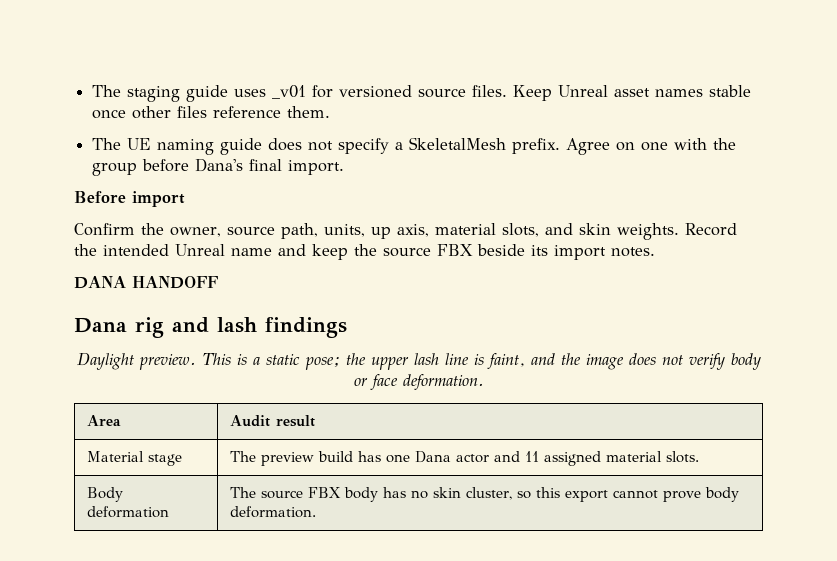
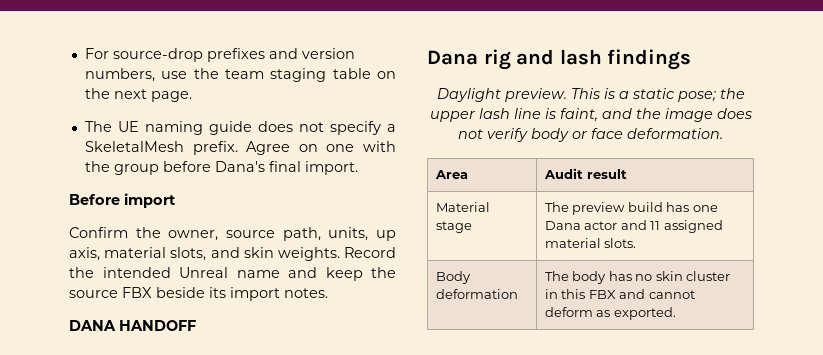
- The staging guide uses _v01 for versioned source files. Keep Unreal asset names stable once other files reference them.
+ For source-drop prefixes and version numbers, use the team staging table on the next page.
- Body deformation | The source FBX body has no skin cluster, so this export cannot prove body deformation.
+ Body deformation | The body has no skin cluster in this FBX and cannot deform as exported.

